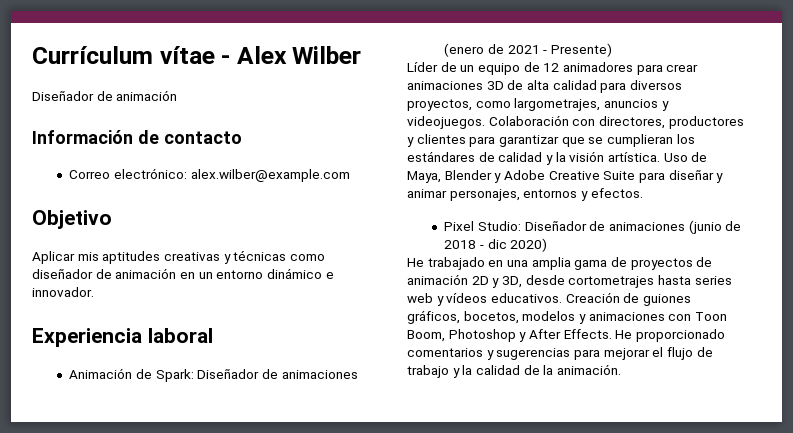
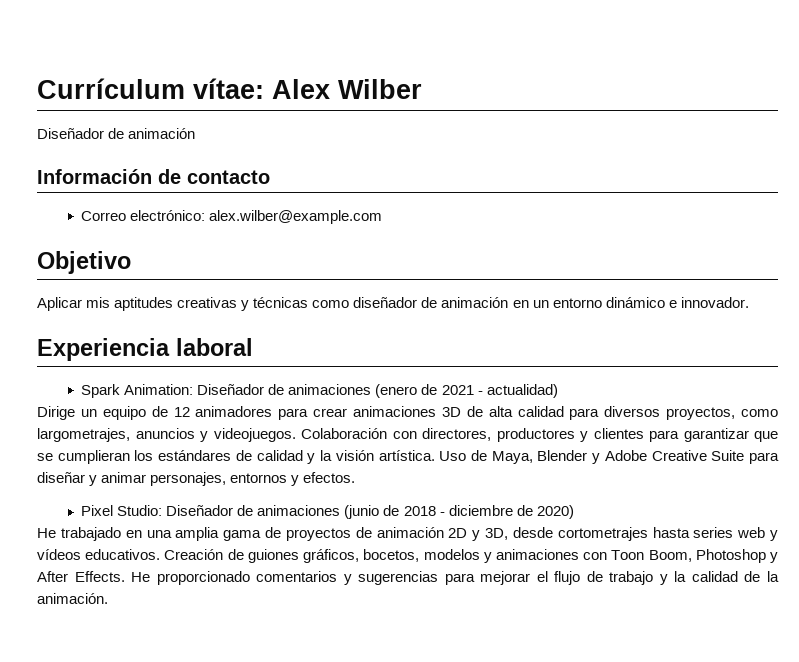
- Currículum vítae - Alex Wilber
+ Currículum vítae: Alex Wilber
- Animación de Spark: Diseñador de animaciones (enero de 2021 - Presente)
- Líder de un equipo de 12 animadores para crear animaciones 3D de alta calidad para diversos proyectos, como largometrajes, anuncios y videojuegos.
+ Spark Animation: Diseñador de animaciones (enero de 2021 - actualidad)
+ Dirige un equipo de 12 animadores para crear animaciones 3D de alta calidad para diversos proyectos, como largometrajes, anuncios y videojuegos.
- Pixel Studio: Diseñador de animaciones (junio de 2018 - dic 2020)
+ Pixel Studio: Diseñador de animaciones (junio de 2018 - diciembre de 2020)

